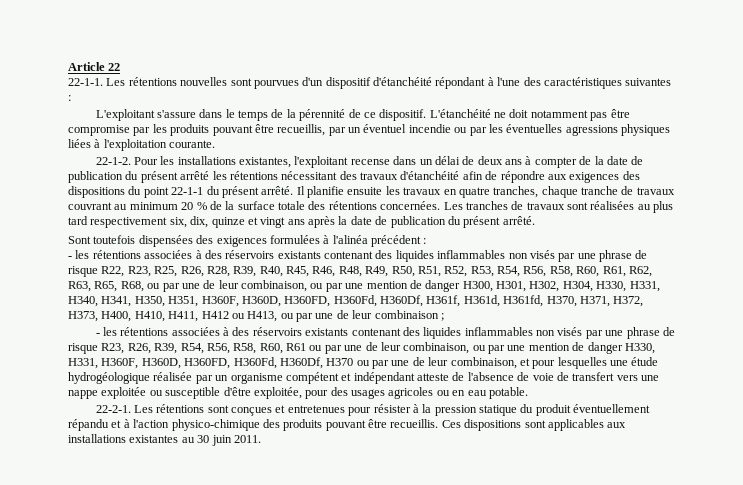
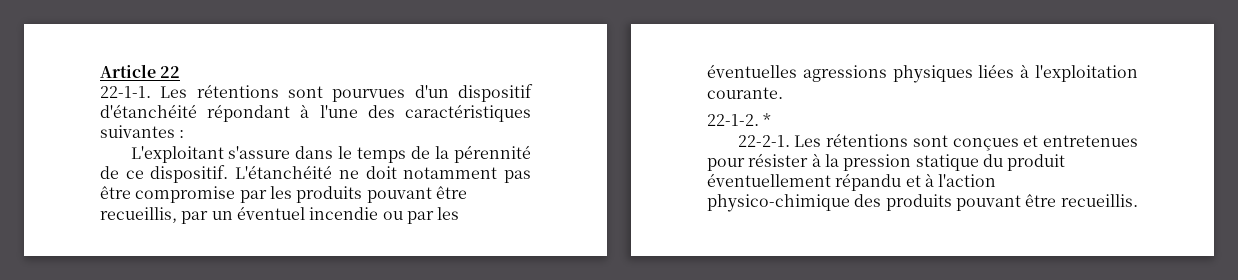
- Les rétentions nouvelles sont pourvues d'un dispositif d'étanchéité répondant à l'une des caractéristiques suivantes :
+ Les rétentions sont pourvues d'un dispositif d'étanchéité répondant à l'une des caractéristiques suivantes :
- Pour les installations existantes, l'exploitant recense dans un délai de deux ans à compter de la date de publication du présent arrêté les rétentions nécessitant des travaux d'étanchéité afin de répondre aux exigences des dispositions du point 22-1-1 du présent arrêté. Il planifie ensuite les travaux en quatre tranches, chaque tranche de travaux couvrant au minimum 20 % de la surface totale des rétentions concernées. Les tranches de travaux sont réalisées au plus tard respectivement six, dix, quinze et vingt ans après la date de publication du présent arrêté.
- Sont toutefois dispensées des exigences formulées à l'alinéa précédent :
- - les rétentions associées à des réservoirs existants contenant des liquides inflammables non visés par une phrase de risque R22, R23, R25, R26, R28, R39, R40, R45, R46, R48, R49, R50, R51, R52, R53, R54, R56, R58, R60, R61, R62, R63, R65, R68, ou par une de leur combinaison, ou par une mention de danger H300, H301, H302, H304, H330, H331, H340, H341, H350, H351, H360F, H360D, H360FD, H360Fd, H360Df, H361f, H361d, H361fd, H370, H371, H372, H373, H400, H410, H411, H412 ou H413, ou par une de leur combinaison ;
- - les rétentions associées à des réservoirs existants contenant des liquides inflammables non visés par une phrase de risque R23, R26, R39, R54, R56, R58, R60, R61 ou par une de leur combinaison, ou par une mention de danger H330, H331, H360F, H360D, H360FD, H360Fd, H360Df, H370 ou par une de leur combinaison, et pour lesquelles une étude hydrogéologique réalisée par un organisme compétent et indépendant atteste de l'absence de voie de transfert vers une nappe exploitée ou susceptible d'être exploitée, pour des usages agricoles ou en eau potable.
+ *
- Ces dispositions sont applicables aux installations existantes au 30 juin 2011.

